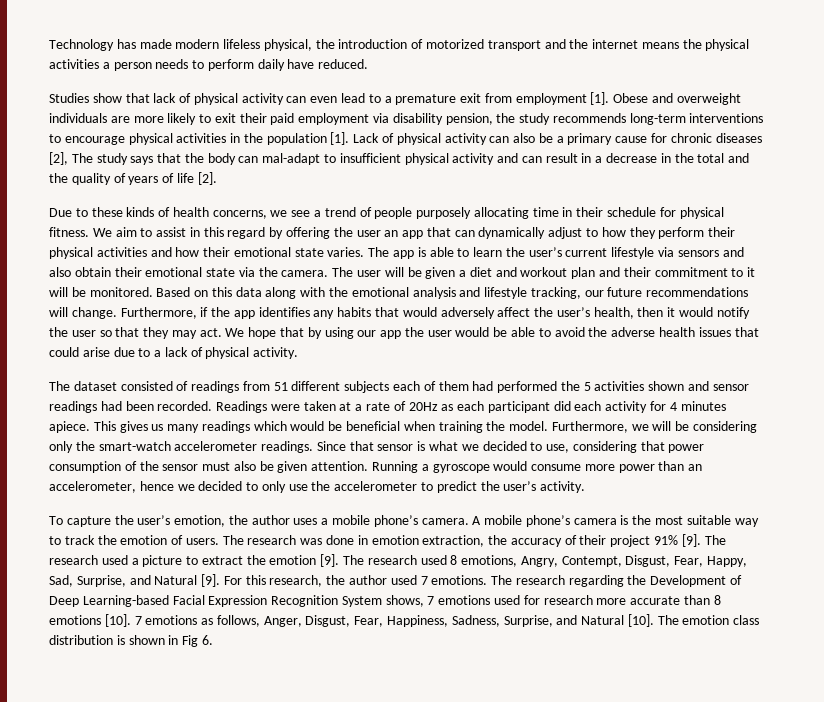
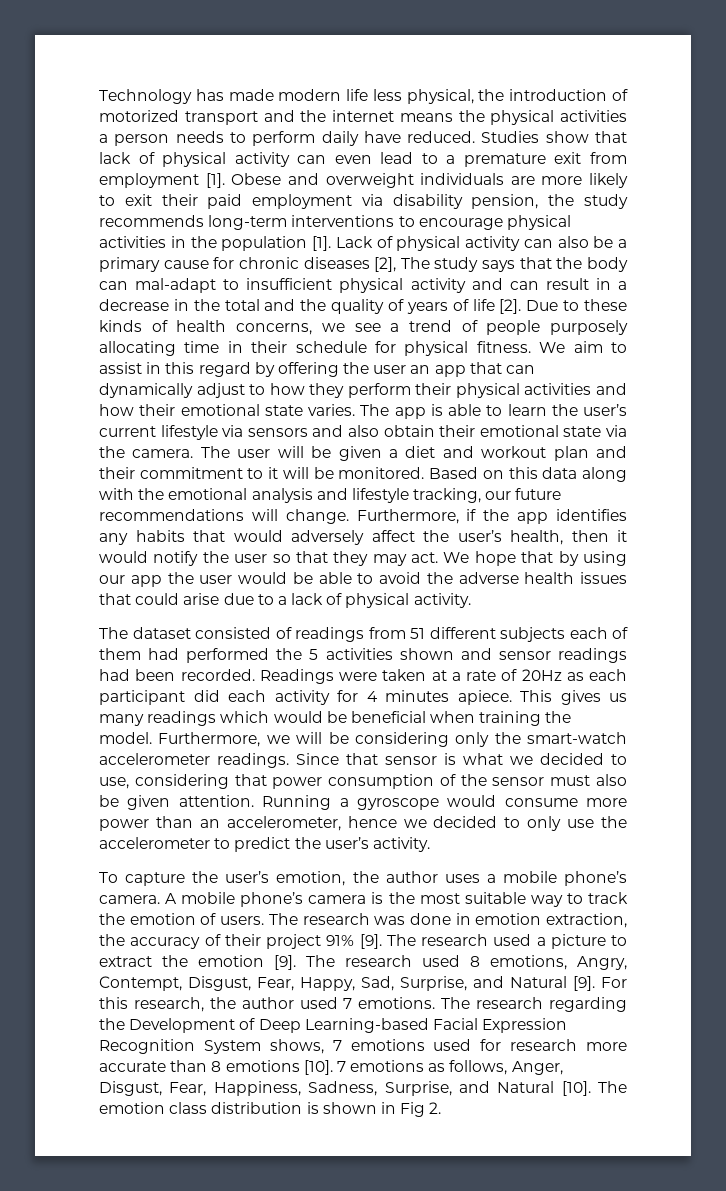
- Technology has made modern lifeless physical, the introduction of motorized transport and the internet means the physical activities a person needs to perform daily have reduced.
- Studies show that lack of physical activity can even lead to a premature exit from employment [1].
+ Technology has made modern life less physical, the introduction of motorized transport and the internet means the physical activities a person needs to perform daily have reduced. Studies show that lack of physical activity can even lead to a premature exit from employment [1].
- Lack of physical activity can also be a primary cause for chronic diseases [2], The study says that the body can mal-adapt to insufficient physical activity and can result in a decrease in the total and the quality of years of life [2].
- Due to these kinds of health concerns, we see a trend of people purposely allocating time in their schedule for physical fitness.
+ Lack of physical activity can also be a primary cause for chronic diseases [2], The study says that the body can mal-adapt to insufficient physical activity and can result in a decrease in the total and the quality of years of life [2]. Due to these kinds of health concerns, we see a trend of people purposely allocating time in their schedule for physical fitness.
- The emotion class distribution is shown in Fig 6.
+ The emotion class distribution is shown in Fig 2.

